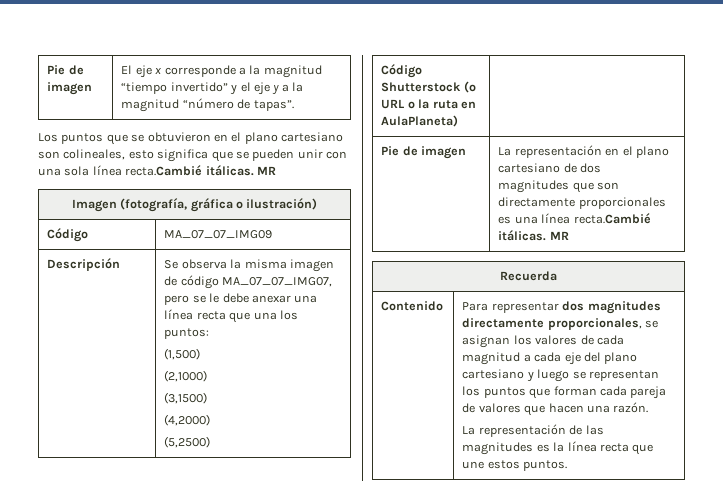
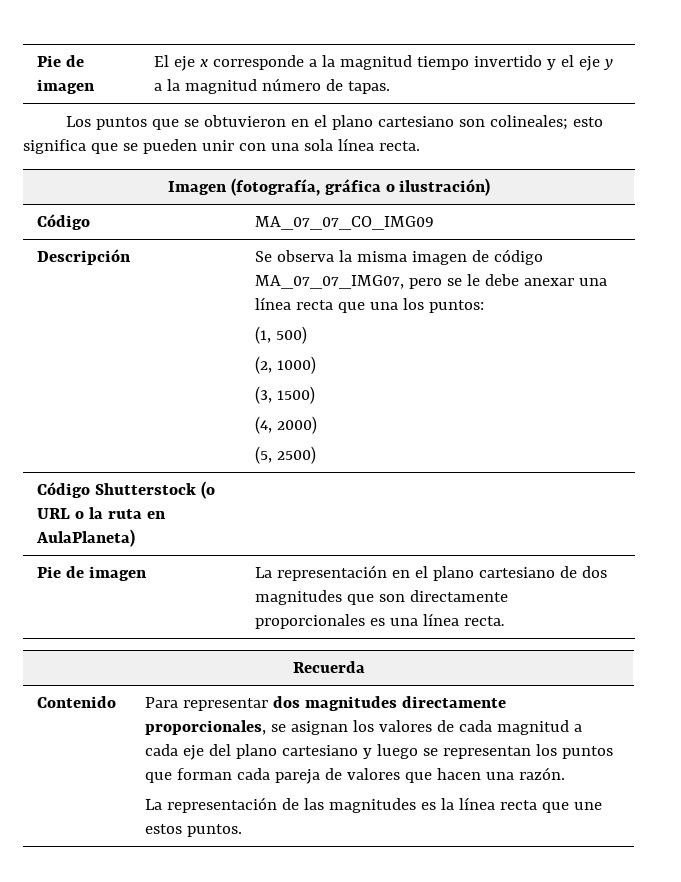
- Pie de imagen | El eje x corresponde a la magnitud “tiempo invertido” y el eje y a la magnitud “número de tapas”.
+ Pie de imagen | El eje x corresponde a la magnitud tiempo invertido y el eje y a la magnitud número de tapas.
- Los puntos que se obtuvieron en el plano cartesiano son colineales, esto significa que se pueden unir con una sola línea recta.Cambié itálicas. MR
+ Los puntos que se obtuvieron en el plano cartesiano son colineales; esto significa que se pueden unir con una sola línea recta.
- Código | MA_07_07_IMG09
+ Código | MA_07_07_CO_IMG09
  Descripción | Se observa la misma imagen de código MA_07_07_IMG07, pero se le debe anexar una línea recta que una los puntos:
- (1,500)
- (2,1000)
- (3,1500)
- (4,2000)
- (5,2500)
+ (1, 500)
+ (2, 1000)
+ (3, 1500)
+ (4, 2000)
+ (5, 2500)
- Pie de imagen | La representación en el plano cartesiano de dos magnitudes que son directamente proporcionales es una línea recta.Cambié itálicas. MR
+ Pie de imagen | La representación en el plano cartesiano de dos magnitudes que son directamente proporcionales es una línea recta.

